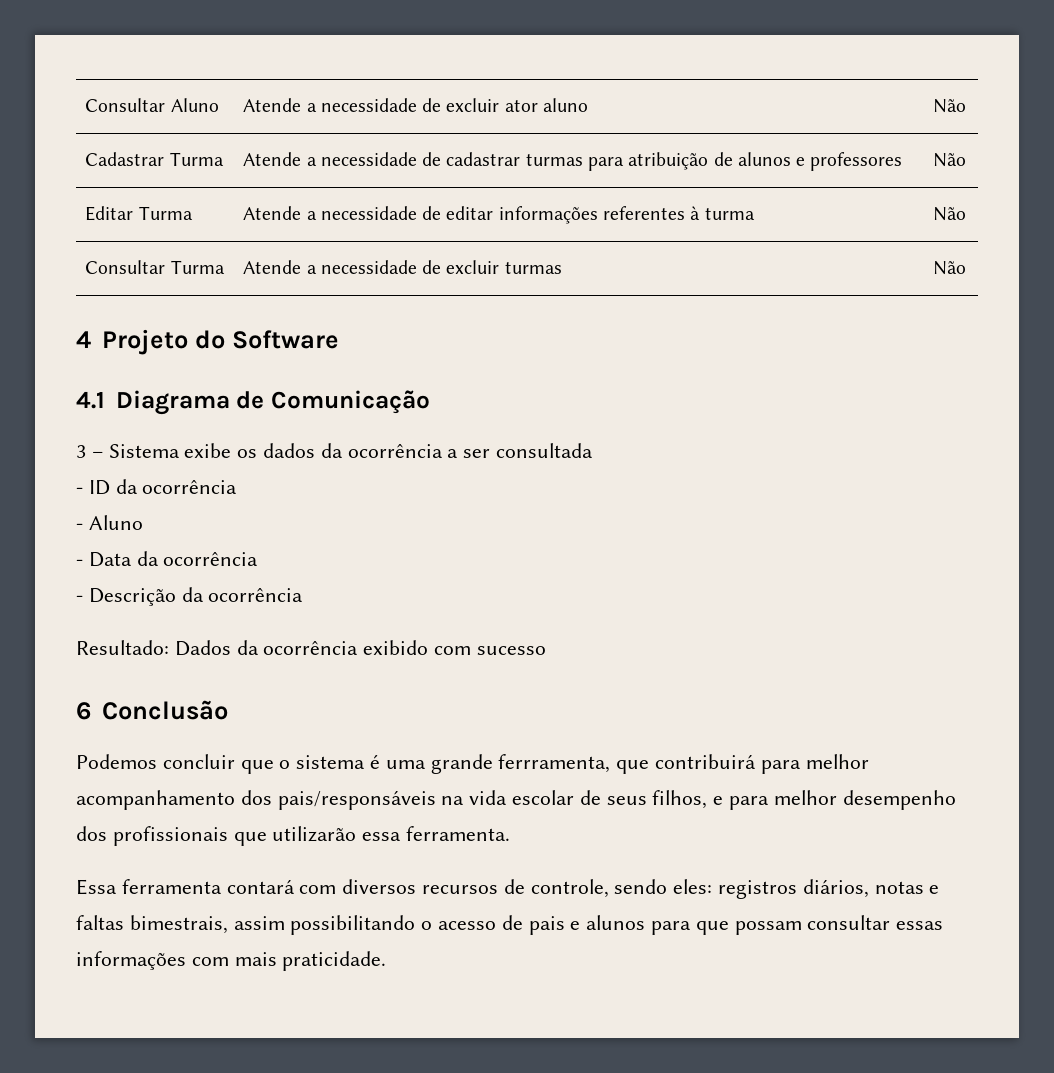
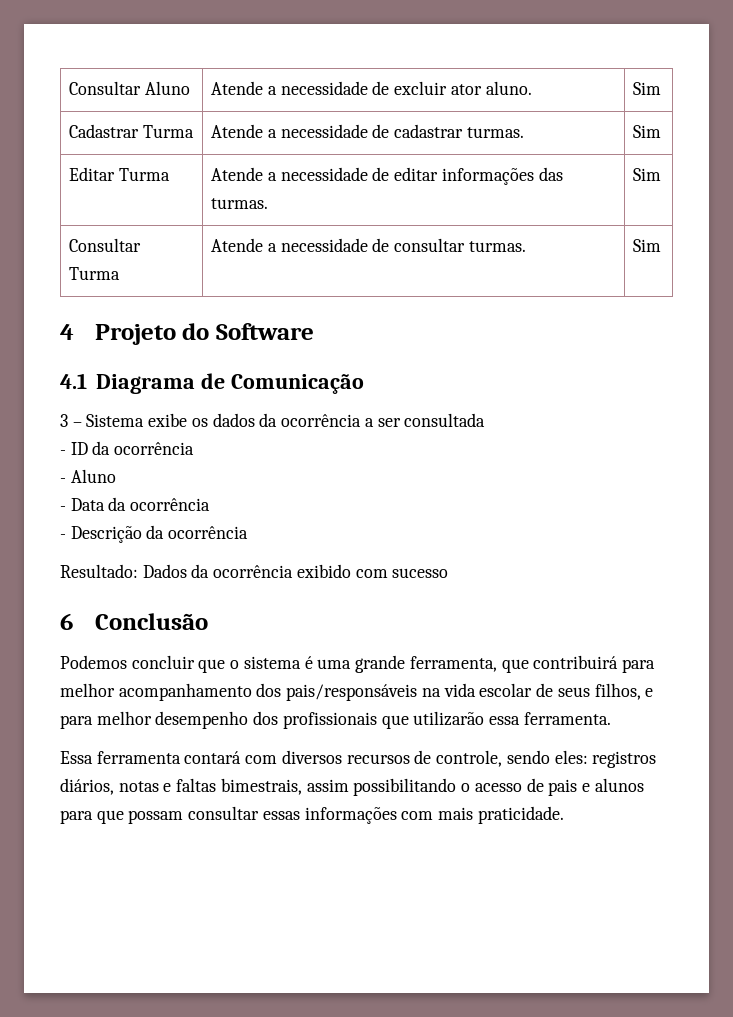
- Consultar Aluno | Atende a necessidade de excluir ator aluno | Não
+ Consultar Aluno | Atende a necessidade de excluir ator aluno. | Sim
- Cadastrar Turma | Atende a necessidade de cadastrar turmas para atribuição de alunos e professores | Não
+ Cadastrar Turma | Atende a necessidade de cadastrar turmas. | Sim
- Editar Turma | Atende a necessidade de editar informações referentes à turma | Não
+ Editar Turma | Atende a necessidade de editar informações das turmas. | Sim
- Consultar Turma | Atende a necessidade de excluir turmas | Não
+ Consultar Turma | Atende a necessidade de consultar turmas. | Sim
- Podemos concluir que o sistema é uma grande ferrramenta, que contribuirá para melhor acompanhamento dos pais/responsáveis na vida escolar de seus filhos, e para melhor desempenho dos profissionais que utilizarão essa ferramenta.
+ Podemos concluir que o sistema é uma grande ferramenta, que contribuirá para melhor acompanhamento dos pais/responsáveis na vida escolar de seus filhos, e para melhor desempenho dos profissionais que utilizarão essa ferramenta.

